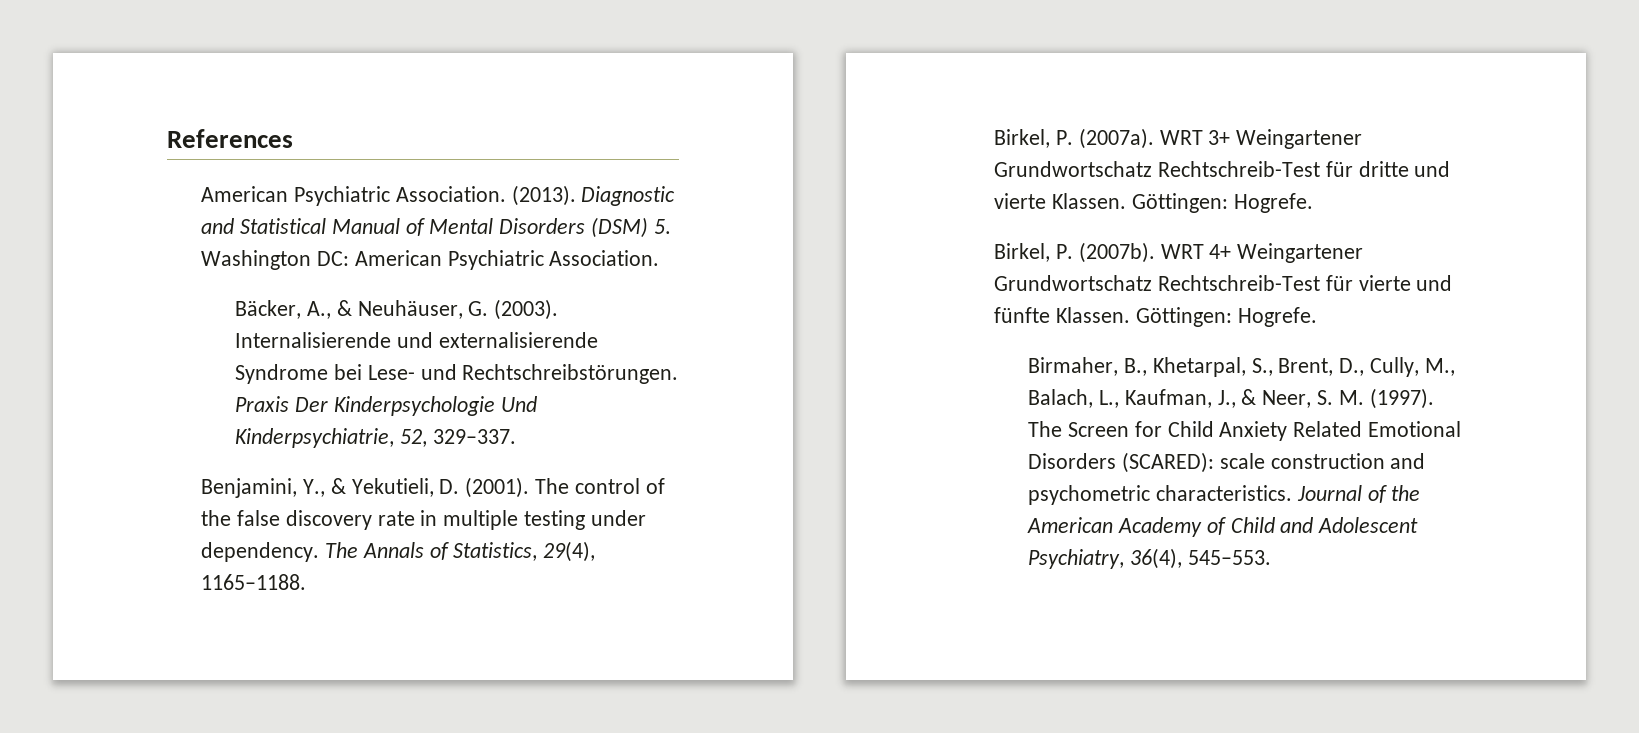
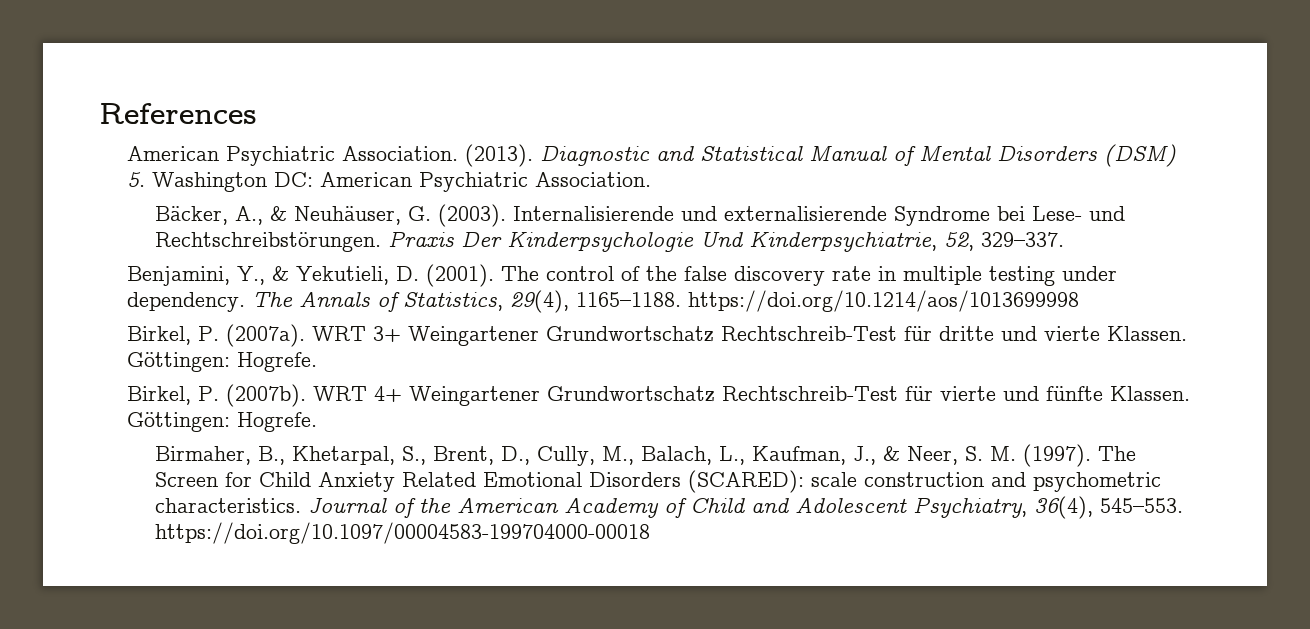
- The Annals of Statistics, 29(4), 1165–1188.
+ The Annals of Statistics, 29(4), 1165–1188. https://doi.org/10.1214/aos/1013699998
- Journal of the American Academy of Child and Adolescent Psychiatry, 36(4), 545–553.
+ Journal of the American Academy of Child and Adolescent Psychiatry, 36(4), 545–553. https://doi.org/10.1097/00004583-199704000-00018

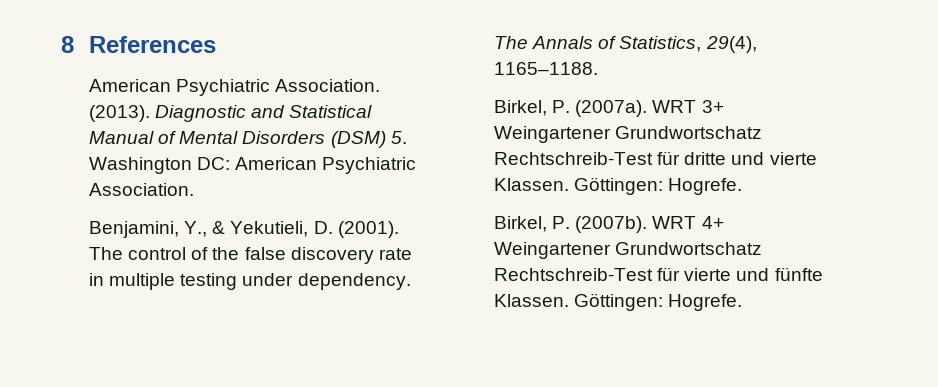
- References
+ 8 References
- Bäcker, A., & Neuhäuser, G. (2003). Internalisierende und externalisierende Syndrome bei Lese- und Rechtschreibstörungen. Praxis Der Kinderpsychologie Und Kinderpsychiatrie, 52, 329–337.
- The Annals of Statistics, 29(4), 1165–1188. https://doi.org/10.1214/aos/1013699998
+ The Annals of Statistics, 29(4), 1165–1188.
- Birmaher, B., Khetarpal, S., Brent, D., Cully, M., Balach, L., Kaufman, J., & Neer, S. M. (1997). The Screen for Child Anxiety Related Emotional Disorders (SCARED): scale construction and psychometric characteristics. Journal of the American Academy of Child and Adolescent Psychiatry, 36(4), 545–553. https://doi.org/10.1097/00004583-199704000-00018

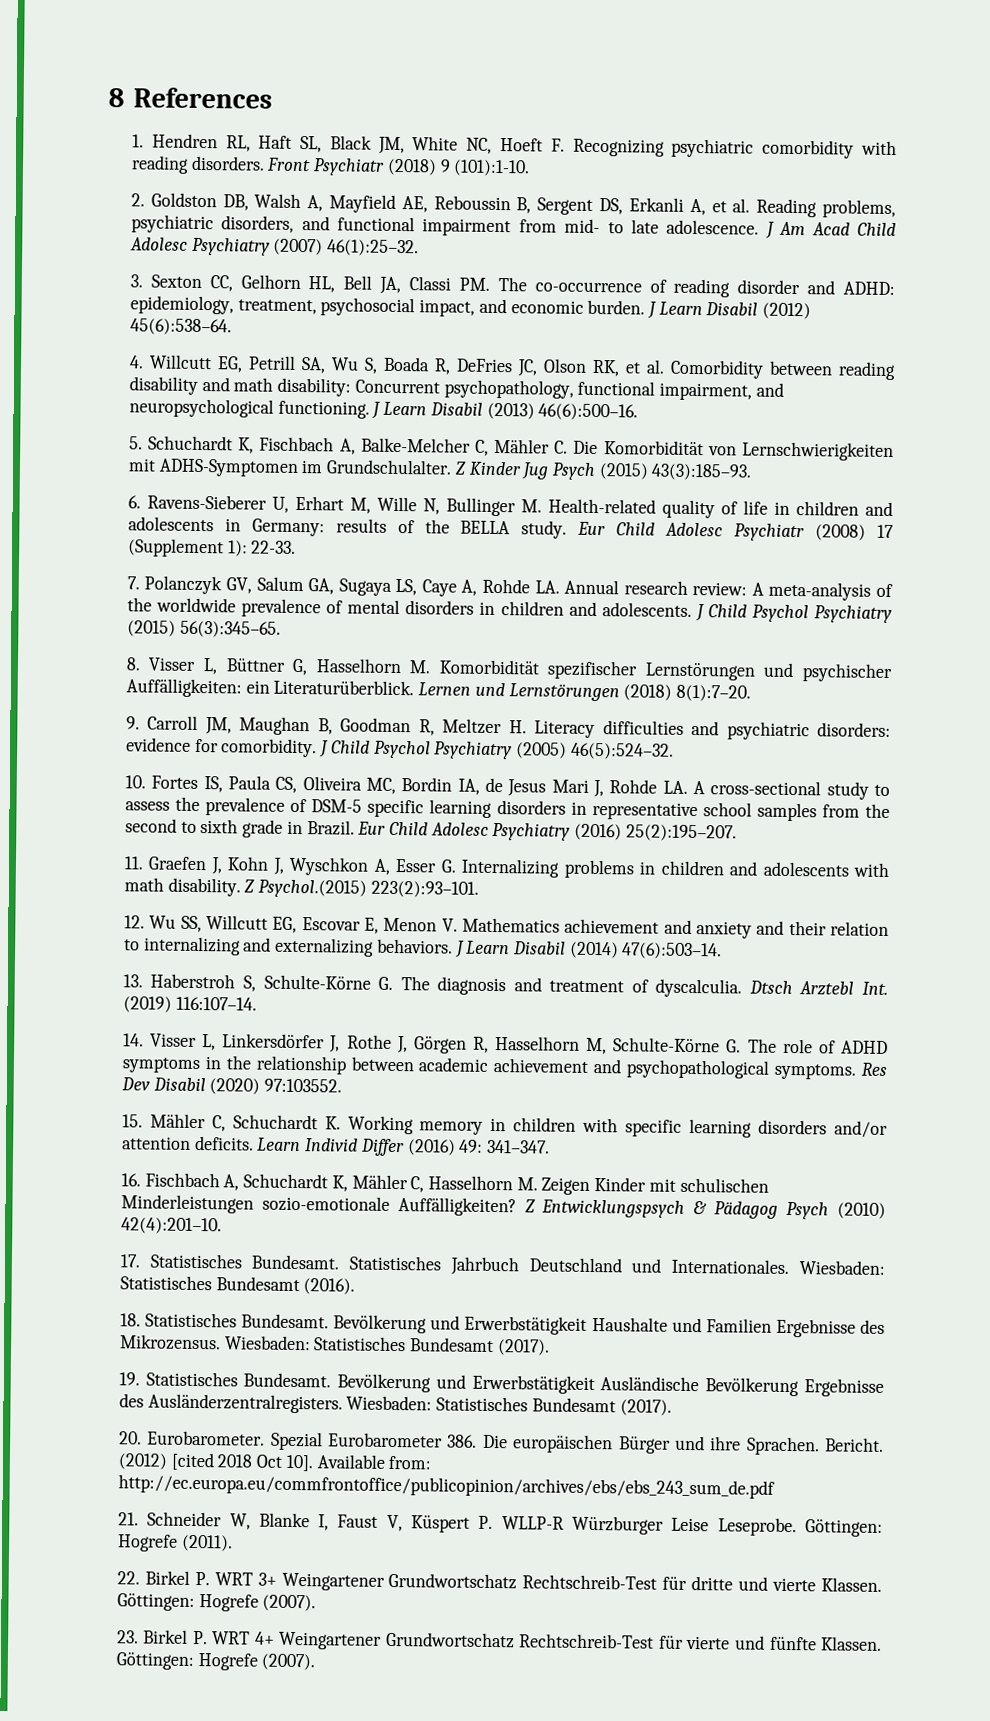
- American Psychiatric Association. (2013). Diagnostic and Statistical Manual of Mental Disorders (DSM) 5. Washington DC: American Psychiatric Association.
- Benjamini, Y., & Yekutieli, D. (2001). The control of the false discovery rate in multiple testing under dependency. The Annals of Statistics, 29(4), 1165–1188.
- Birkel, P. (2007a). WRT 3+ Weingartener Grundwortschatz Rechtschreib-Test für dritte und vierte Klassen. Göttingen: Hogrefe.
- Birkel, P. (2007b). WRT 4+ Weingartener Grundwortschatz Rechtschreib-Test für vierte und fünfte Klassen. Göttingen: Hogrefe.
+ 1. Hendren RL, Haft SL, Black JM, White NC, Hoeft F. Recognizing psychiatric comorbidity with reading disorders. Front Psychiatr (2018) 9 (101):1-10.
+ 2. Goldston DB, Walsh A, Mayfield AE, Reboussin B, Sergent DS, Erkanli A, et al. Reading problems, psychiatric disorders, and functional impairment from mid- to late adolescence. J Am Acad Child Adolesc Psychiatry (2007) 46(1):25–32.
+ 3. Sexton CC, Gelhorn HL, Bell JA, Classi PM. The co-occurrence of reading disorder and ADHD: epidemiology, treatment, psychosocial impact, and economic burden. J Learn Disabil (2012) 45(6):538–64.
+ 4. Willcutt EG, Petrill SA, Wu S, Boada R, DeFries JC, Olson RK, et al. Comorbidity between reading disability and math disability: Concurrent psychopathology, functional impairment, and neuropsychological functioning. J Learn Disabil (2013) 46(6):500–16.
+ 5. Schuchardt K, Fischbach A, Balke-Melcher C, Mähler C. Die Komorbidität von Lernschwierigkeiten mit ADHS-Symptomen im Grundschulalter. Z Kinder Jug Psych (2015) 43(3):185–93.
+ 6. Ravens-Sieberer U, Erhart M, Wille N, Bullinger M. Health-related quality of life in children and adolescents in Germany: results of the BELLA study. Eur Child Adolesc Psychiatr (2008) 17 (Supplement 1): 22-33.
+ 7. Polanczyk GV, Salum GA, Sugaya LS, Caye A, Rohde LA. Annual research review: A meta-analysis of the worldwide prevalence of mental disorders in children and adolescents. J Child Psychol Psychiatry (2015) 56(3):345–65.
+ 8. Visser L, Büttner G, Hasselhorn M. Komorbidität spezifischer Lernstörungen und psychischer Auffälligkeiten: ein Literaturüberblick. Lernen und Lernstörungen (2018) 8(1):7–20.
+ 9. Carroll JM, Maughan B, Goodman R, Meltzer H. Literacy difficulties and psychiatric disorders: evidence for comorbidity. J Child Psychol Psychiatry (2005) 46(5):524–32.
+ 10. Fortes IS, Paula CS, Oliveira MC, Bordin IA, de Jesus Mari J, Rohde LA. A cross-sectional study to assess the prevalence of DSM-5 specific learning disorders in representative school samples from the second to sixth grade in Brazil. Eur Child Adolesc Psychiatry (2016) 25(2):195–207.
+ 11. Graefen J, Kohn J, Wyschkon A, Esser G. Internalizing problems in children and adolescents with math disability. Z Psychol.(2015) 223(2):93–101.
+ 12. Wu SS, Willcutt EG, Escovar E, Menon V. Mathematics achievement and anxiety and their relation to internalizing and externalizing behaviors. J Learn Disabil (2014) 47(6):503–14.
+ 13. Haberstroh S, Schulte-Körne G. The diagnosis and treatment of dyscalculia. Dtsch Arztebl Int. (2019) 116:107–14.
+ 14. Visser L, Linkersdörfer J, Rothe J, Görgen R, Hasselhorn M, Schulte-Körne G. The role of ADHD symptoms in the relationship between academic achievement and psychopathological symptoms. Res Dev Disabil (2020) 97:103552.
+ 15. Mähler C, Schuchardt K. Working memory in children with specific learning disorders and/or attention deficits. Learn Individ Differ (2016) 49: 341–347.
+ 16. Fischbach A, Schuchardt K, Mähler C, Hasselhorn M. Zeigen Kinder mit schulischen Minderleistungen sozio-emotionale Auffälligkeiten? Z Entwicklungspsych & Pädagog Psych (2010) 42(4):201–10.
+ 17. Statistisches Bundesamt. Statistisches Jahrbuch Deutschland und Internationales. Wiesbaden: Statistisches Bundesamt (2016).
+ 18. Statistisches Bundesamt. Bevölkerung und Erwerbstätigkeit Haushalte und Familien Ergebnisse des Mikrozensus. Wiesbaden: Statistisches Bundesamt (2017).
+ 19. Statistisches Bundesamt. Bevölkerung und Erwerbstätigkeit Ausländische Bevölkerung Ergebnisse des Ausländerzentralregisters. Wiesbaden: Statistisches Bundesamt (2017).
+ 20. Eurobarometer. Spezial Eurobarometer 386. Die europäischen Bürger und ihre Sprachen. Bericht. (2012) [cited 2018 Oct 10]. Available from: http://ec.europa.eu/commfrontoffice/publicopinion/archives/ebs/ebs_243_sum_de.pdf
+ 21. Schneider W, Blanke I, Faust V, Küspert P. WLLP-R Würzburger Leise Leseprobe. Göttingen: Hogrefe (2011).
+ 22. Birkel P. WRT 3+ Weingartener Grundwortschatz Rechtschreib-Test für dritte und vierte Klassen. Göttingen: Hogrefe (2007).
+ 23. Birkel P. WRT 4+ Weingartener Grundwortschatz Rechtschreib-Test für vierte und fünfte Klassen. Göttingen: Hogrefe (2007).

